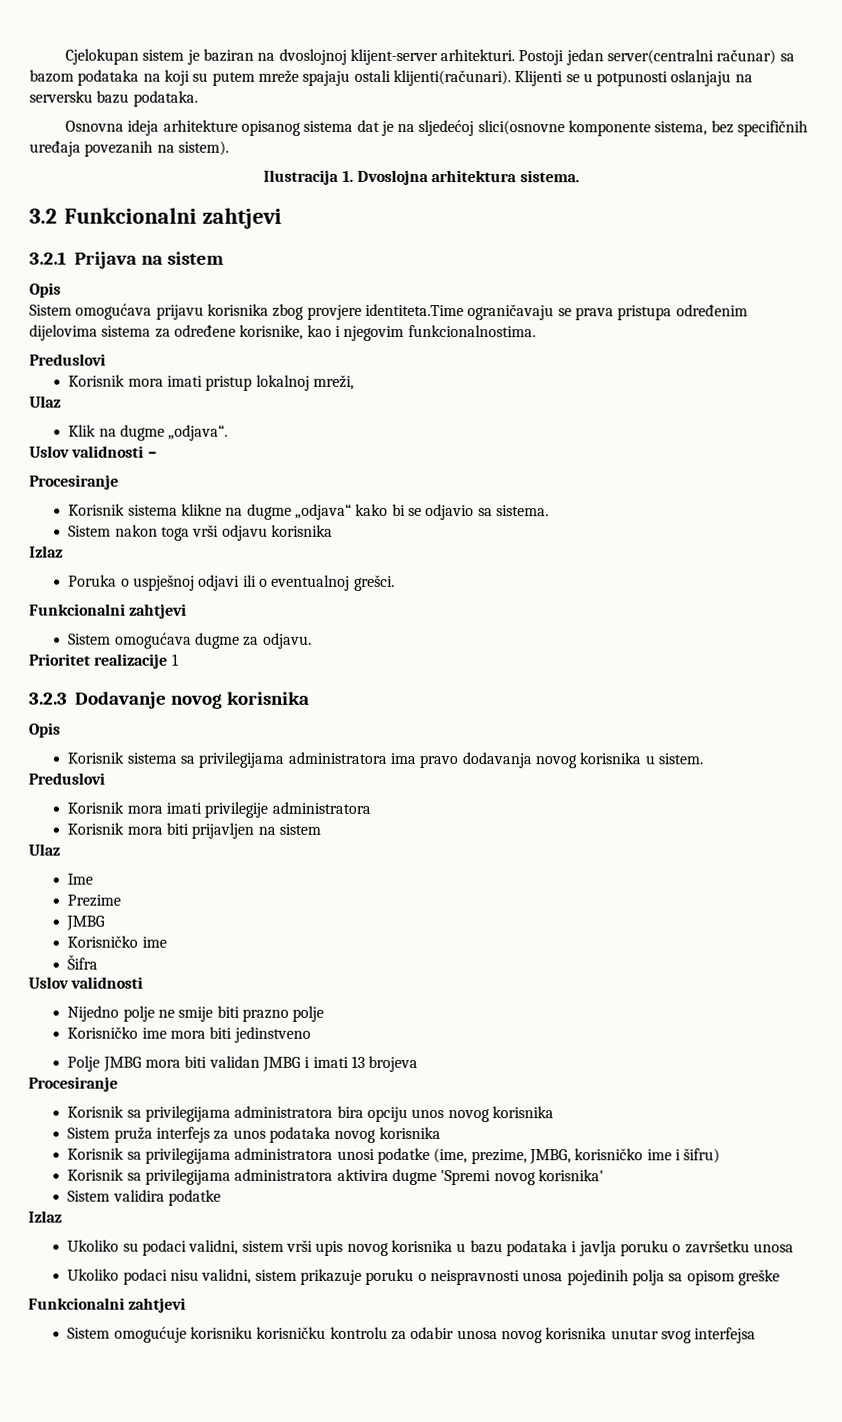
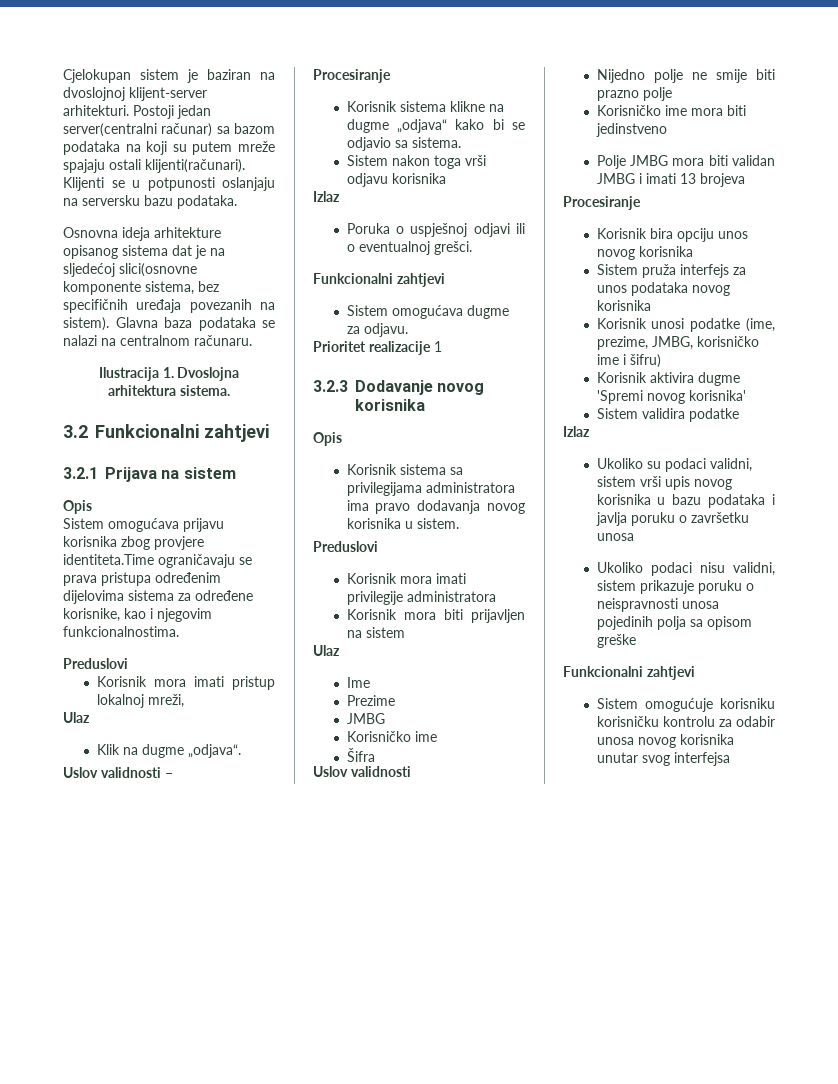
+ Glavna baza podataka se nalazi na centralnom računaru.
- Korisnik sa privilegijama administratora bira opciju unos novog korisnika
+ Korisnik bira opciju unos novog korisnika
- Korisnik sa privilegijama administratora unosi podatke (ime, prezime, JMBG, korisničko ime i šifru)
+ Korisnik unosi podatke (ime, prezime, JMBG, korisničko ime i šifru)
- Korisnik sa privilegijama administratora aktivira dugme 'Spremi novog korisnika'
+ Korisnik aktivira dugme 'Spremi novog korisnika'

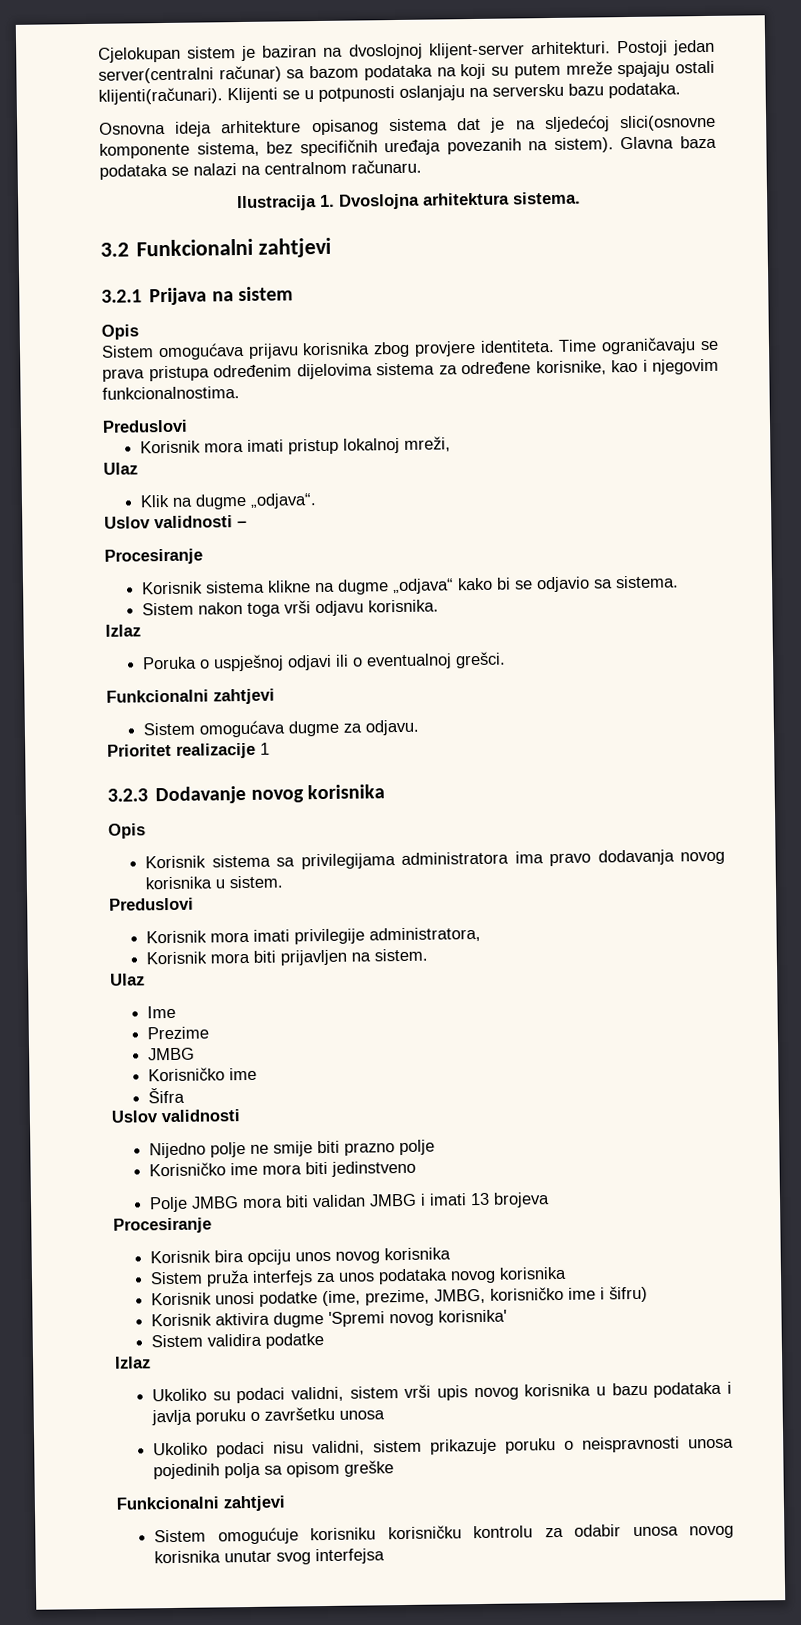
- Sistem omogućava prijavu korisnika zbog provjere identiteta.Time ograničavaju se prava pristupa određenim dijelovima sistema za određene korisnike, kao i njegovim funkcionalnostima.
+ Sistem omogućava prijavu korisnika zbog provjere identiteta. Time ograničavaju se prava pristupa određenim dijelovima sistema za određene korisnike, kao i njegovim funkcionalnostima.
- Sistem nakon toga vrši odjavu korisnika
+ Sistem nakon toga vrši odjavu korisnika.
- Korisnik mora imati privilegije administratora
+ Korisnik mora imati privilegije administratora,
- Korisnik mora biti prijavljen na sistem
+ Korisnik mora biti prijavljen na sistem.

